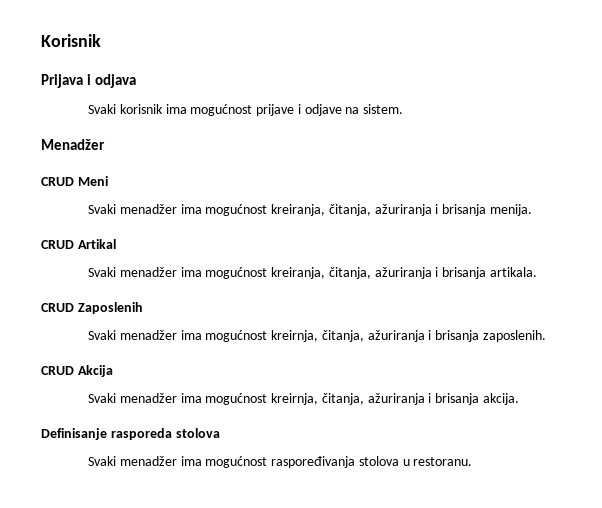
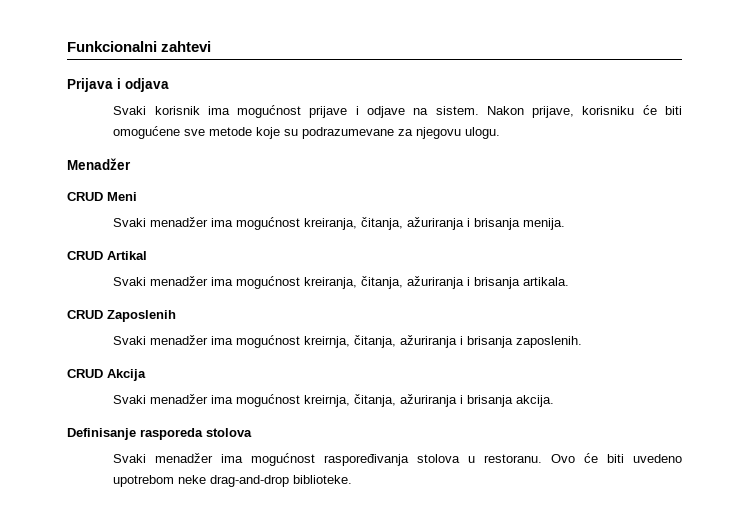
- Korisnik
+ Funkcionalni zahtevi
+ Nakon prijave, korisniku će biti omogućene sve metode koje su podrazumevane za njegovu ulogu.
+ Ovo će biti uvedeno upotrebom neke drag-and-drop biblioteke.

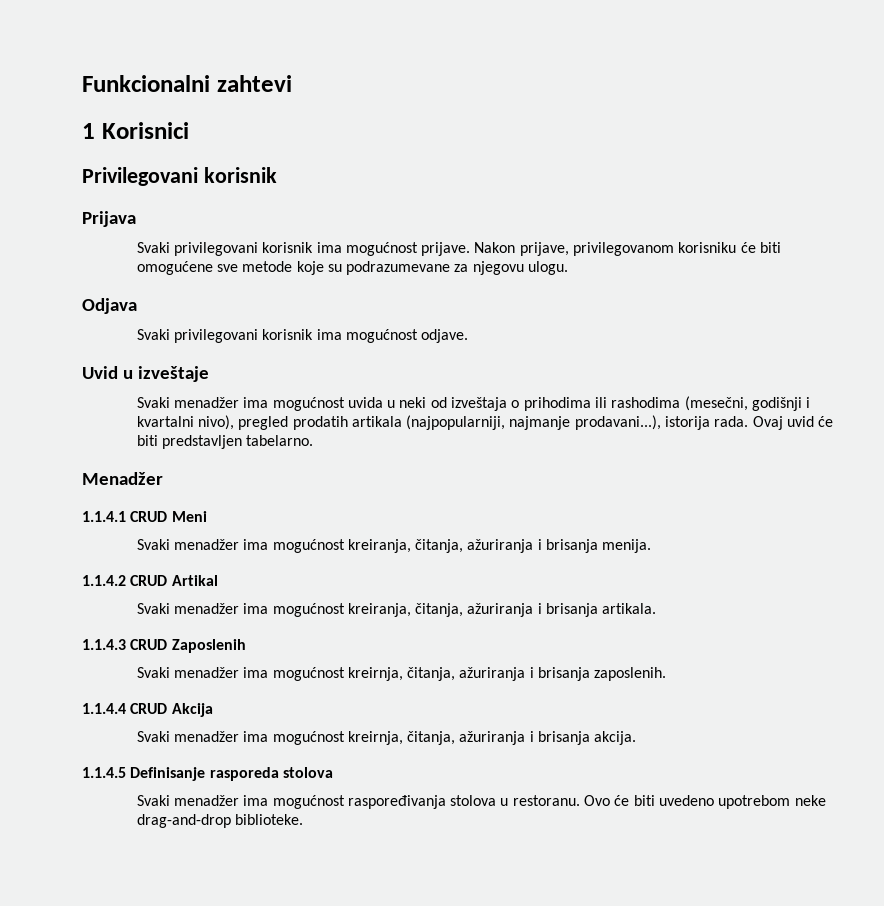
+ 1 Korisnici
+ Privilegovani korisnik
- Prijava i odjava
- Svaki korisnik ima mogućnost prijave i odjave na sistem.
+ Prijava
+ Svaki privilegovani korisnik ima mogućnost prijave.
- Nakon prijave, korisniku će biti omogućene sve metode koje su podrazumevane za njegovu ulogu.
+ Nakon prijave, privilegovanom korisniku će biti omogućene sve metode koje su podrazumevane za njegovu ulogu.
+ Odjava
+ Svaki privilegovani korisnik ima mogućnost odjave.
+ Uvid u izveštaje
+ Svaki menadžer ima mogućnost uvida u neki od izveštaja o prihodima ili rashodima (mesečni, godišnji i kvartalni nivo), pregled prodatih artikala (najpopularniji, najmanje prodavani...), istorija rada. Ovaj uvid će biti predstavljen tabelarno.
- CRUD Meni
+ 1.1.4.1 CRUD Meni
- CRUD Artikal
+ 1.1.4.2 CRUD Artikal
- CRUD Zaposlenih
+ 1.1.4.3 CRUD Zaposlenih
- CRUD Akcija
+ 1.1.4.4 CRUD Akcija
- Definisanje rasporeda stolova
+ 1.1.4.5 Definisanje rasporeda stolova

